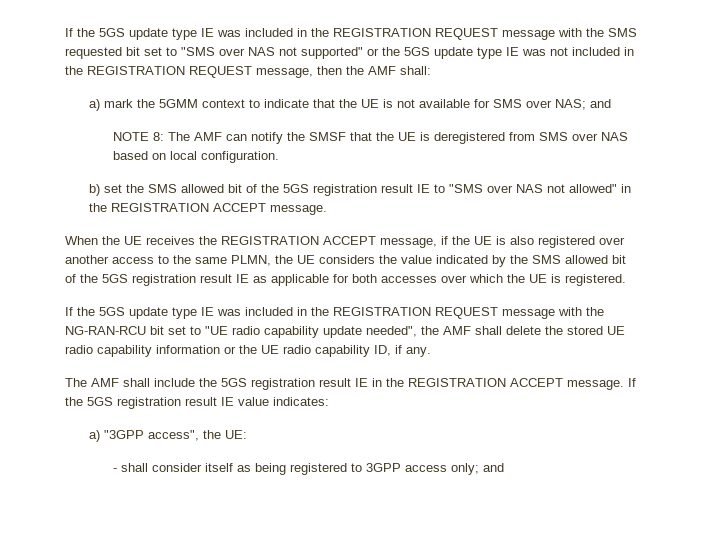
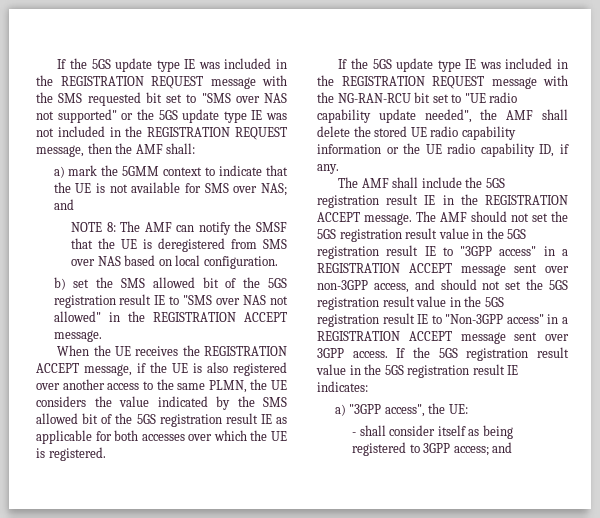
+ The AMF should not set the 5GS registration result value in the 5GS registration result IE to "3GPP access" in a REGISTRATION ACCEPT message sent over non-3GPP access, and should not set the 5GS registration result value in the 5GS registration result IE to "Non-3GPP access" in a REGISTRATION ACCEPT message sent over 3GPP access.
- If the 5GS registration result IE value indicates:
+ If the 5GS registration result value in the 5GS registration result IE indicates:
- - shall consider itself as being registered to 3GPP access only; and
+ - shall consider itself as being registered to 3GPP access; and

